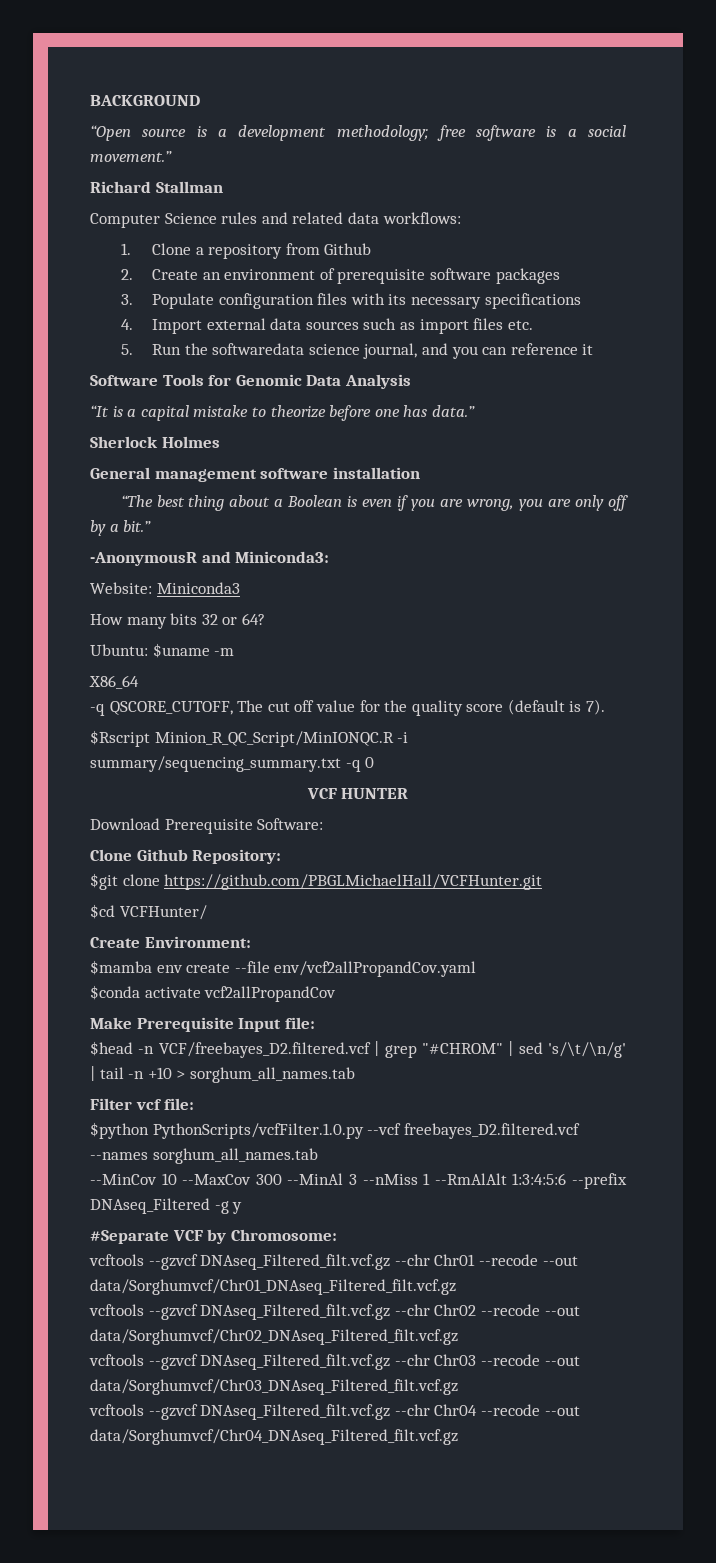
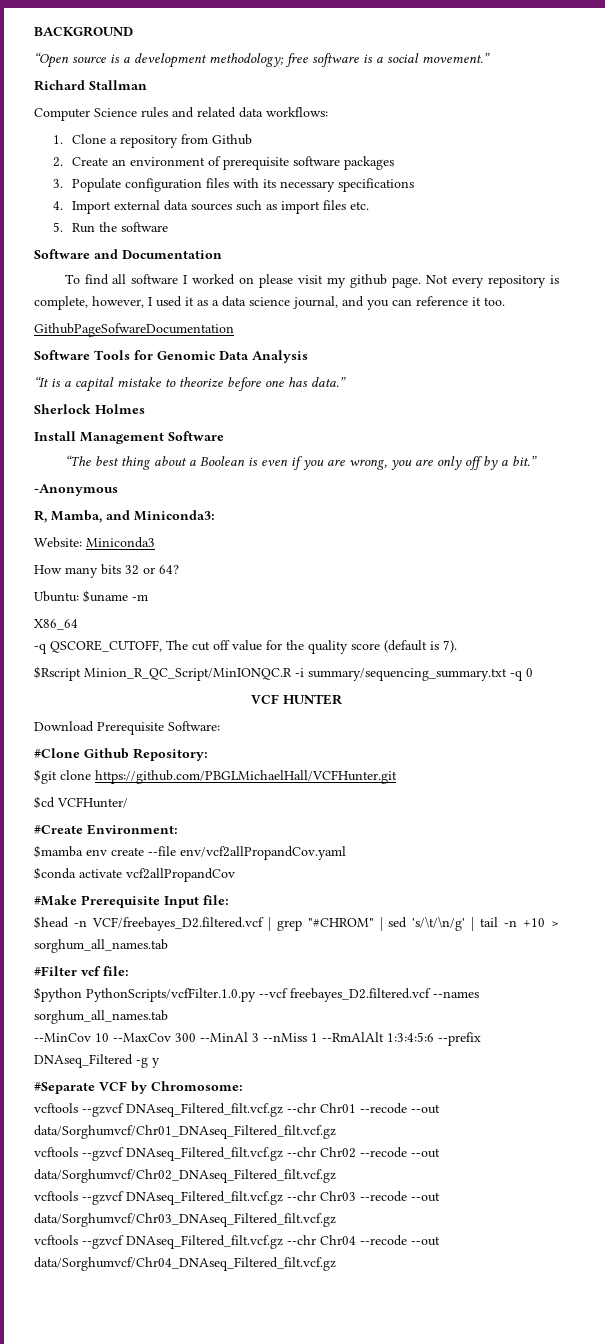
- 5. Run the softwaredata science journal, and you can reference it
+ 5. Run the software
+ Software and Documentation
+ To find all software I worked on please visit my github page. Not every repository is complete, however, I used it as a data science journal, and you can reference it too.
+ GithubPageSofwareDocumentation
- General management software installation
+ Install Management Software
- -AnonymousR and Miniconda3:
+ -Anonymous
+ R, Mamba, and Miniconda3:
- Clone Github Repository:
+ #Clone Github Repository:
- Create Environment:
+ #Create Environment:
- Make Prerequisite Input file:
+ #Make Prerequisite Input file:
- Filter vcf file:
+ #Filter vcf file:

